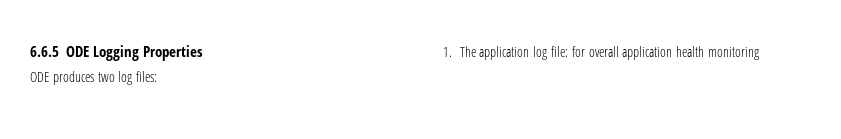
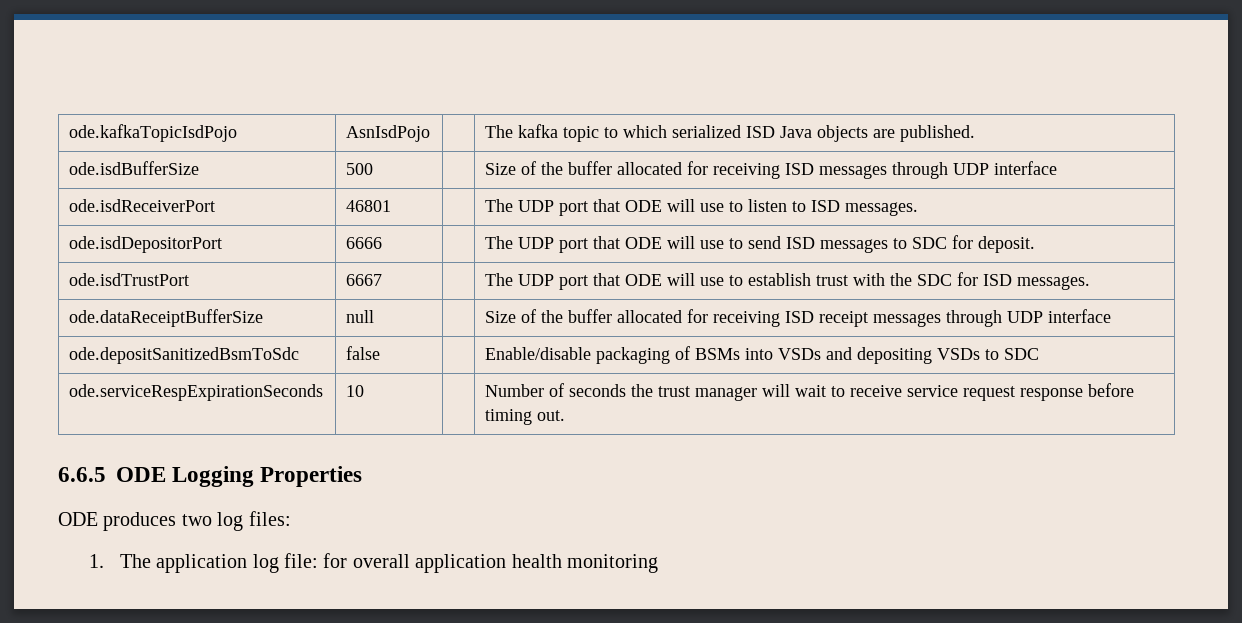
+ ode.kafkaTopicIsdPojo | AsnIsdPojo | | The kafka topic to which serialized ISD Java objects are published.
+ ode.isdBufferSize | 500 | | Size of the buffer allocated for receiving ISD messages through UDP interface
+ ode.isdReceiverPort | 46801 | | The UDP port that ODE will use to listen to ISD messages.
+ ode.isdDepositorPort | 6666 | | The UDP port that ODE will use to send ISD messages to SDC for deposit.
+ ode.isdTrustPort | 6667 | | The UDP port that ODE will use to establish trust with the SDC for ISD messages.
+ ode.dataReceiptBufferSize | null | | Size of the buffer allocated for receiving ISD receipt messages through UDP interface
+ ode.depositSanitizedBsmToSdc | false | | Enable/disable packaging of BSMs into VSDs and depositing VSDs to SDC
+ ode.serviceRespExpirationSeconds | 10 | | Number of seconds the trust manager will wait to receive service request response before timing out.

